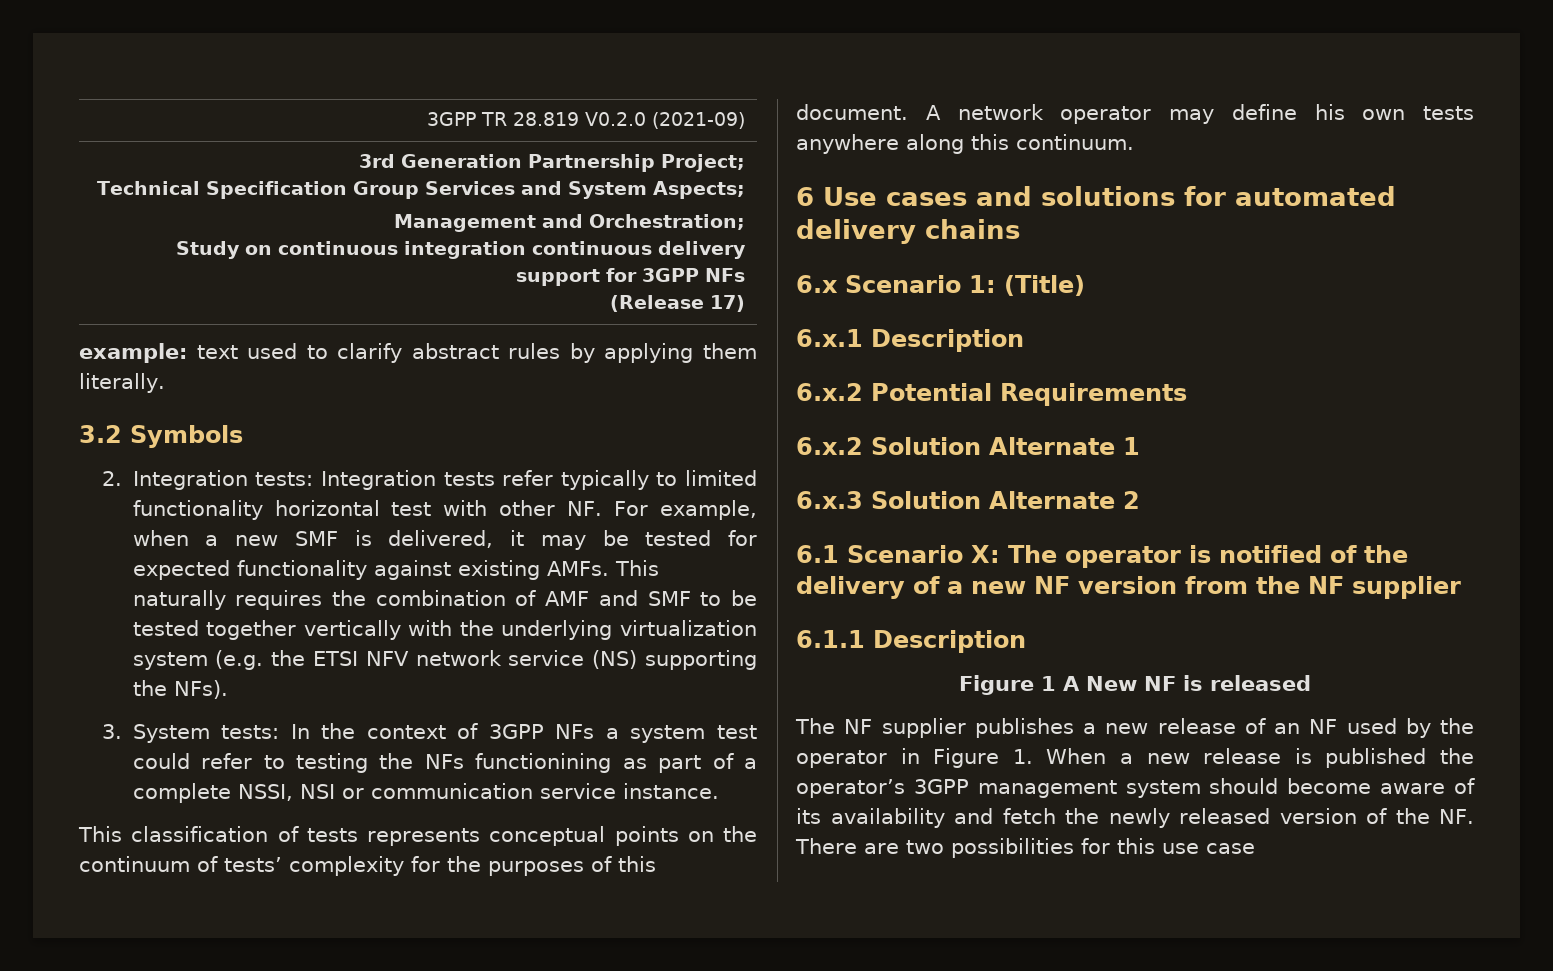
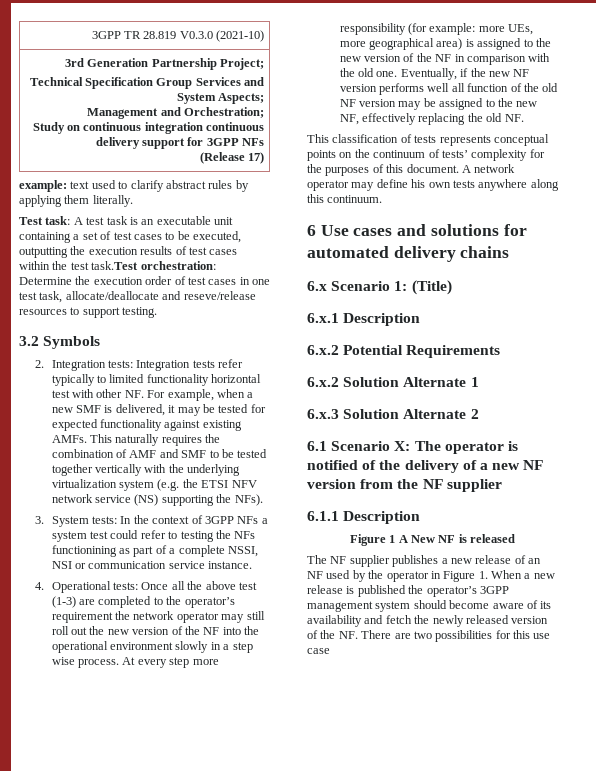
- 3GPP TR 28.819 V0.2.0 (2021-09)
+ 3GPP TR 28.819 V0.3.0 (2021-10)
+ Test task: A test task is an executable unit containing a set of test cases to be executed, outputting the execution results of test cases within the test task.Test orchestration: Determine the execution order of test cases in one test task, allocate/deallocate and reseve/release resources to support testing.
+ 4. Operational tests: Once all the above test (1-3) are completed to the operator’s requirement the network operator may still roll out the new version of the NF into the operational environment slowly in a step wise process. At every step more responsibility (for example: more UEs, more geographical area) is assigned to the new version of the NF in comparison with the old one. Eventually, if the new NF version performs well all function of the old NF version may be assigned to the new NF, effectively replacing the old NF.

